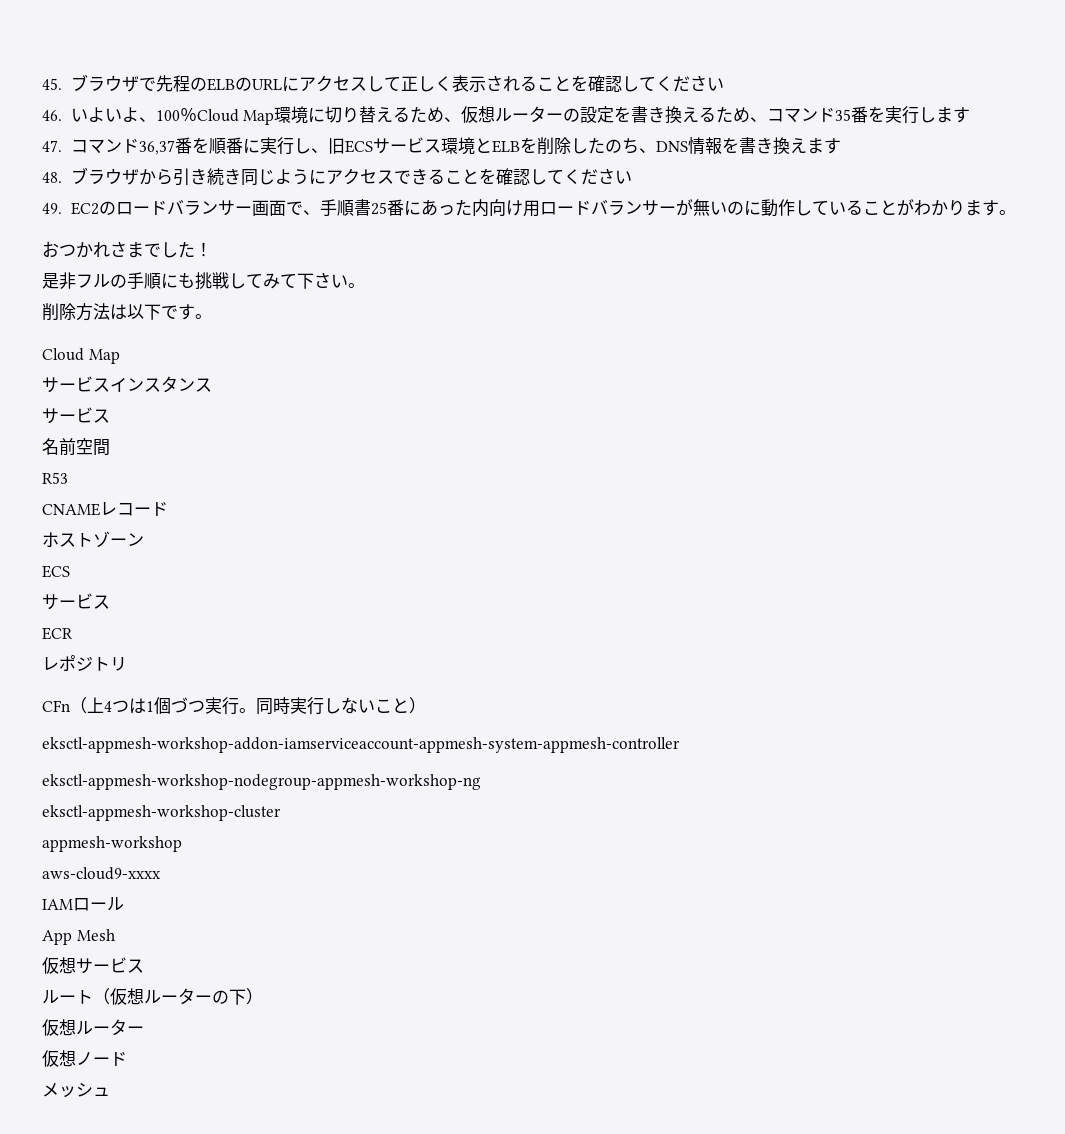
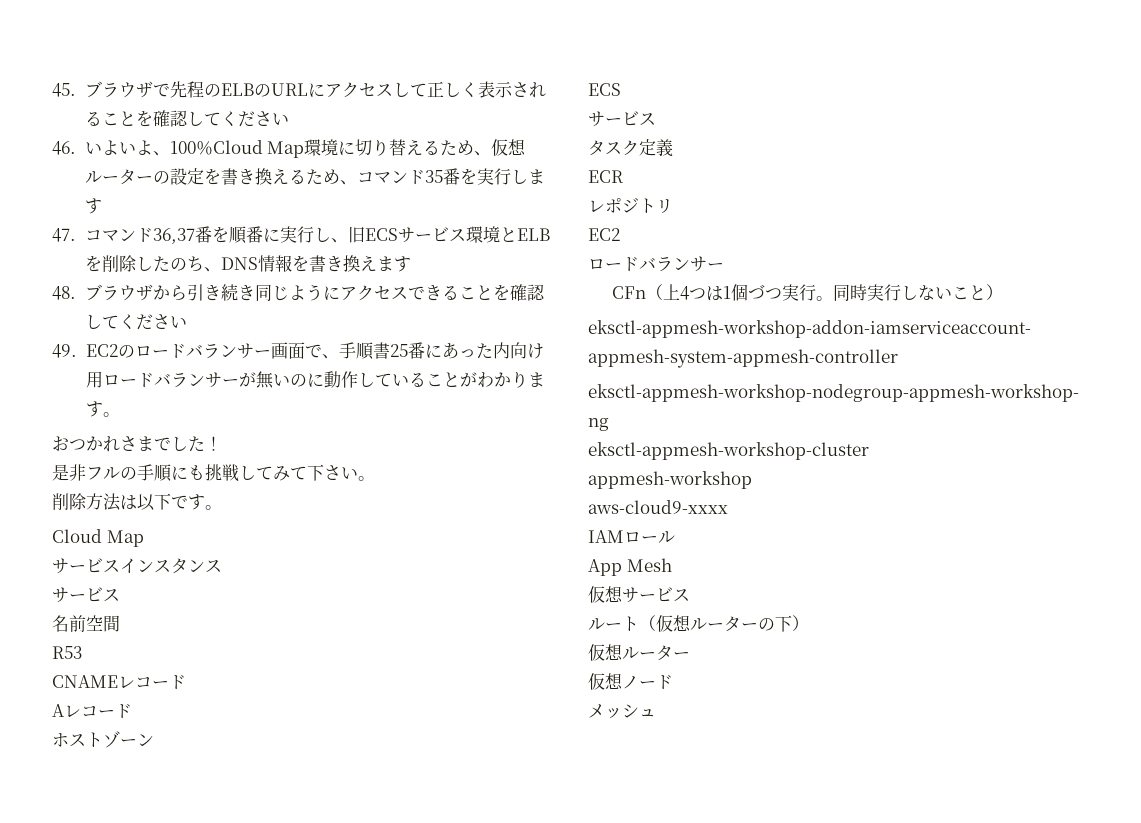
+ Aレコード
+ タスク定義
  レポジトリ
+ EC2
+ ロードバランサー

